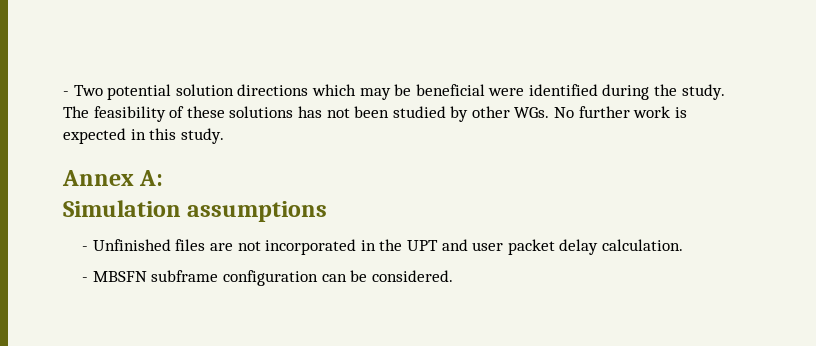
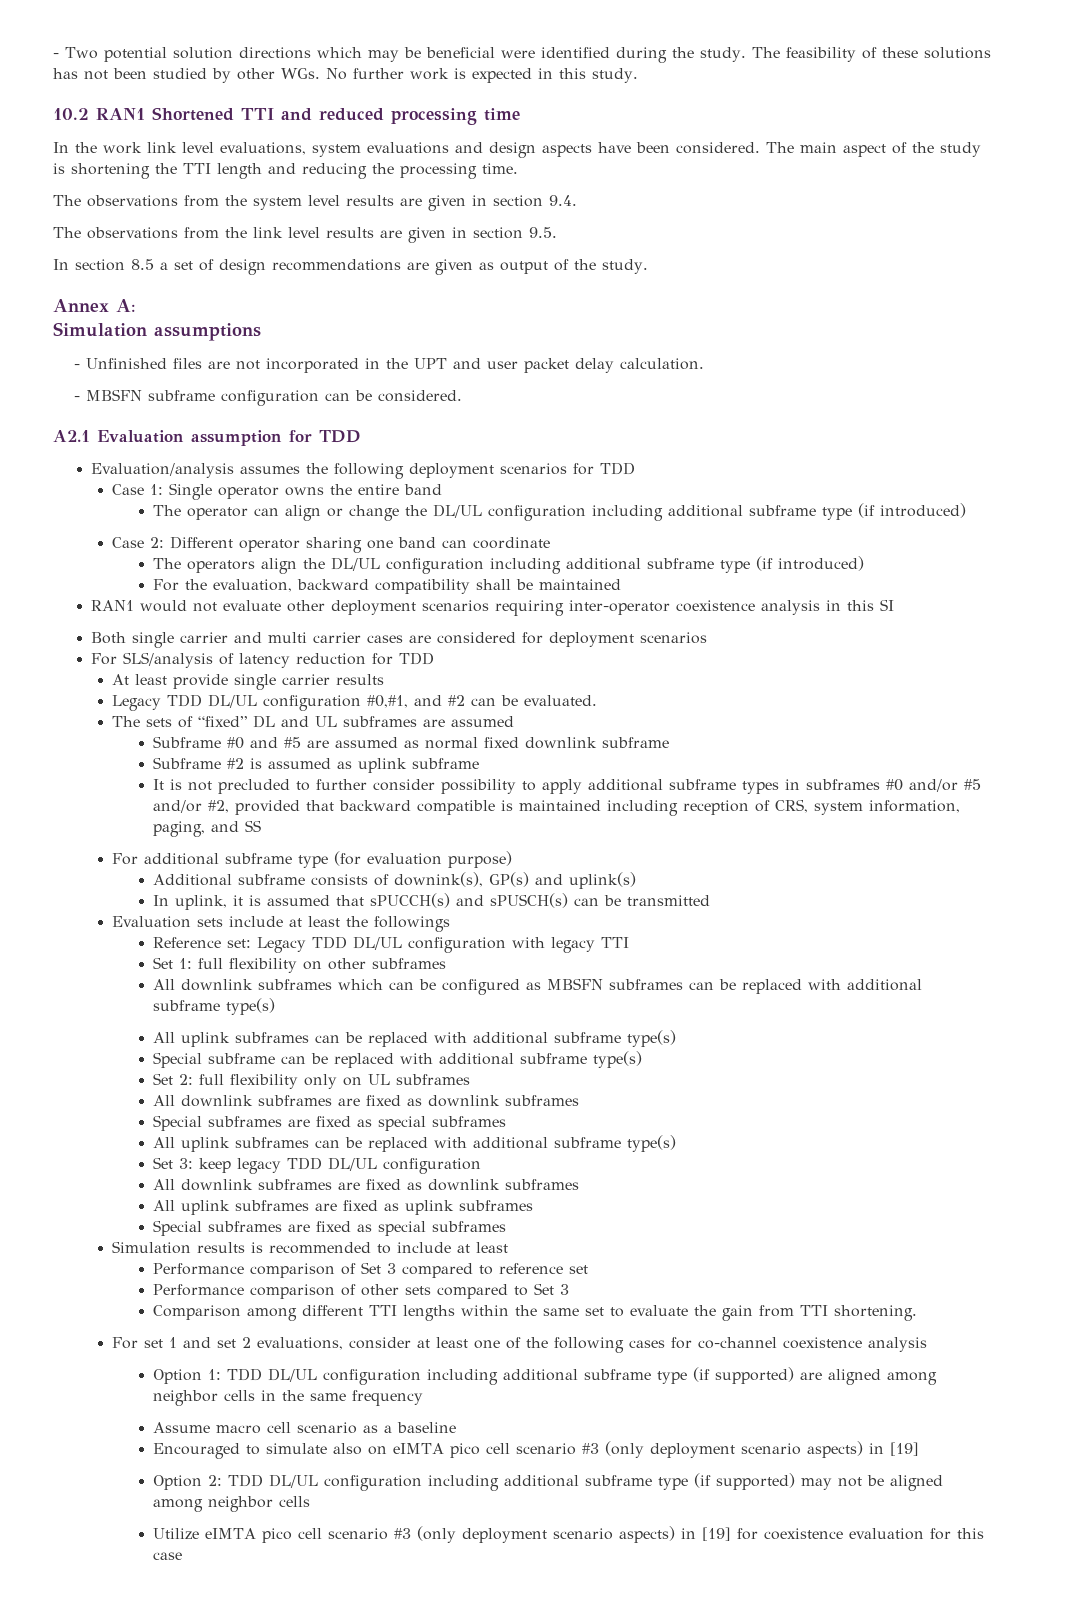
+ 10.2 RAN1 Shortened TTI and reduced processing time
+ In the work link level evaluations, system evaluations and design aspects have been considered. The main aspect of the study is shortening the TTI length and reducing the processing time.
+ The observations from the system level results are given in section 9.4.
+ The observations from the link level results are given in section 9.5.
+ In section 8.5 a set of design recommendations are given as output of the study.
+ A2.1 Evaluation assumption for TDD
+ Evaluation/analysis assumes the following deployment scenarios for TDD
+ Case 1: Single operator owns the entire band
+ The operator can align or change the DL/UL configuration including additional subframe type (if introduced)
+ Case 2: Different operator sharing one band can coordinate
+ The operators align the DL/UL configuration including additional subframe type (if introduced)
+ For the evaluation, backward compatibility shall be maintained
+ RAN1 would not evaluate other deployment scenarios requiring inter-operator coexistence analysis in this SI
+ Both single carrier and multi carrier cases are considered for deployment scenarios
+ For SLS/analysis of latency reduction for TDD
+ At least provide single carrier results
+ Legacy TDD DL/UL configuration #0,#1, and #2 can be evaluated.
+ The sets of “fixed” DL and UL subframes are assumed
+ Subframe #0 and #5 are assumed as normal fixed downlink subframe
+ Subframe #2 is assumed as uplink subframe
+ It is not precluded to further consider possibility to apply additional subframe types in subframes #0 and/or #5 and/or #2, provided that backward compatible is maintained including reception of CRS, system information, paging, and SS
+ For additional subframe type (for evaluation purpose)
+ Additional subframe consists of downink(s), GP(s) and uplink(s)
+ In uplink, it is assumed that sPUCCH(s) and sPUSCH(s) can be transmitted
+ Evaluation sets include at least the followings
+ Reference set: Legacy TDD DL/UL configuration with legacy TTI
+ Set 1: full flexibility on other subframes
+ All downlink subframes which can be configured as MBSFN subframes can be replaced with additional subframe type(s)
+ All uplink subframes can be replaced with additional subframe type(s)
+ Special subframe can be replaced with additional subframe type(s)
+ Set 2: full flexibility only on UL subframes
+ All downlink subframes are fixed as downlink subframes
+ Special subframes are fixed as special subframes
+ All uplink subframes can be replaced with additional subframe type(s)
+ Set 3: keep legacy TDD DL/UL configuration
+ All downlink subframes are fixed as downlink subframes
+ All uplink subframes are fixed as uplink subframes
+ Special subframes are fixed as special subframes
+ Simulation results is recommended to include at least
+ Performance comparison of Set 3 compared to reference set
+ Performance comparison of other sets compared to Set 3
+ Comparison among different TTI lengths within the same set to evaluate the gain from TTI shortening.
+ For set 1 and set 2 evaluations, consider at least one of the following cases for co-channel coexistence analysis
+ Option 1: TDD DL/UL configuration including additional subframe type (if supported) are aligned among neighbor cells in the same frequency
+ Assume macro cell scenario as a baseline
+ Encouraged to simulate also on eIMTA pico cell scenario #3 (only deployment scenario aspects) in [19]
+ Option 2: TDD DL/UL configuration including additional subframe type (if supported) may not be aligned among neighbor cells
+ Utilize eIMTA pico cell scenario #3 (only deployment scenario aspects) in [19] for coexistence evaluation for this case

